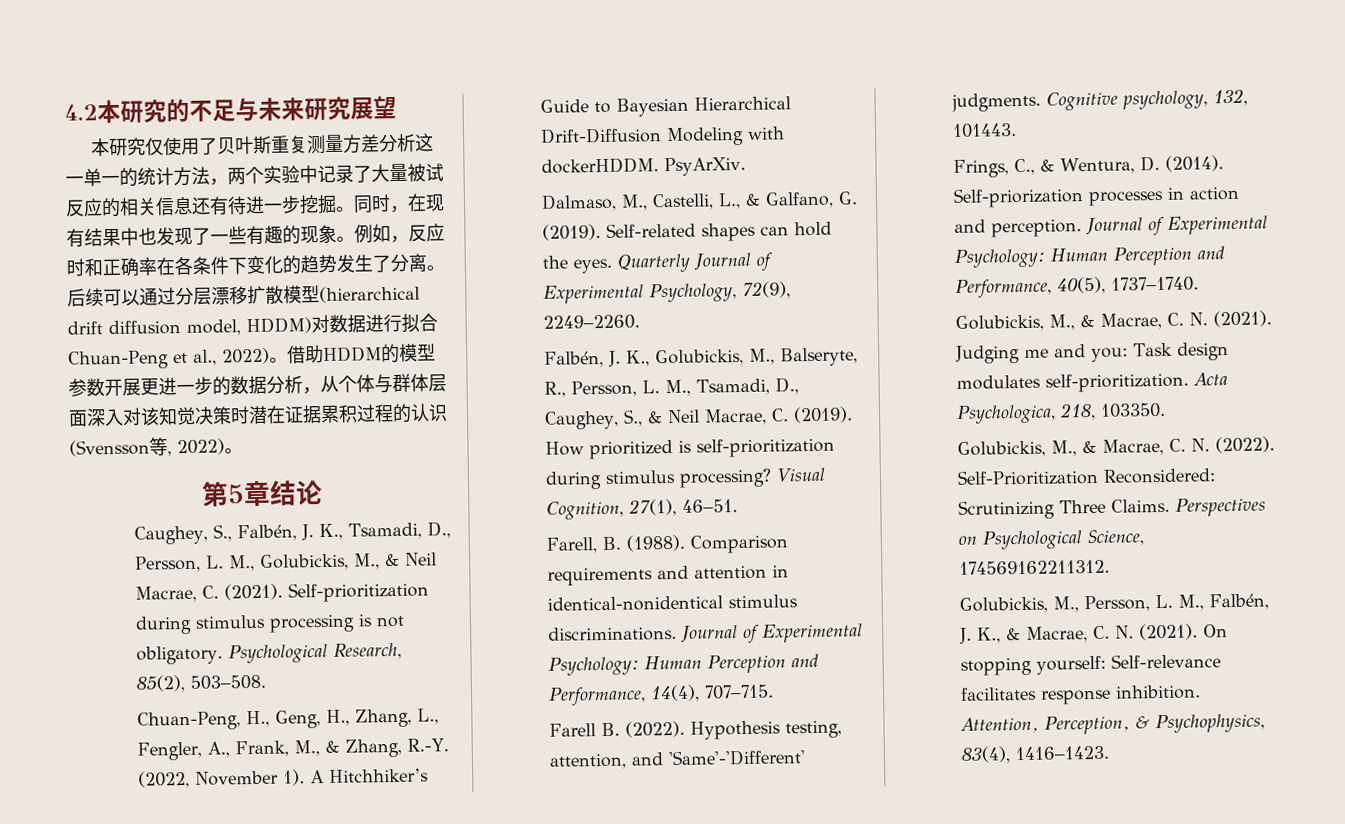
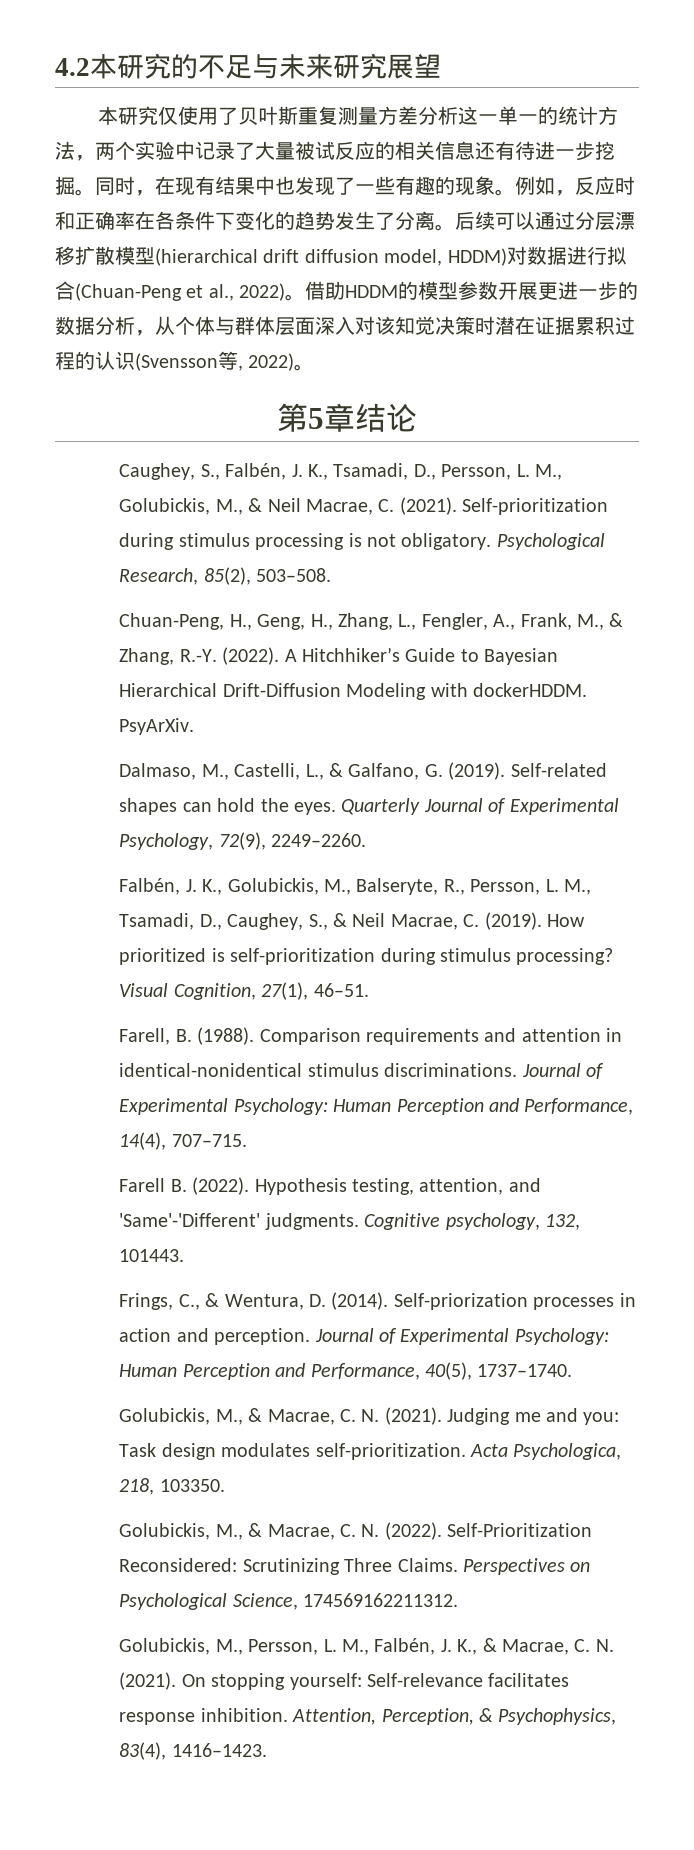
- 后续可以通过分层漂移扩散模型(hierarchical drift diffusion model, HDDM)对数据进行拟合Chuan-Peng et al., 2022)。
+ 后续可以通过分层漂移扩散模型(hierarchical drift diffusion model, HDDM)对数据进行拟合(Chuan-Peng et al., 2022)。
- Chuan-Peng, H., Geng, H., Zhang, L., Fengler, A., Frank, M., & Zhang, R.-Y. (2022, November 1).
+ Chuan-Peng, H., Geng, H., Zhang, L., Fengler, A., Frank, M., & Zhang, R.-Y. (2022).

